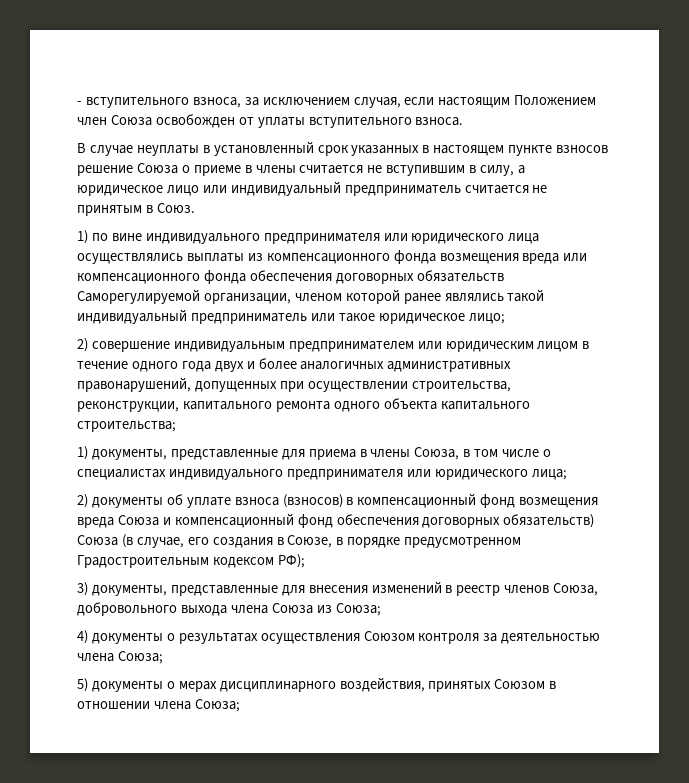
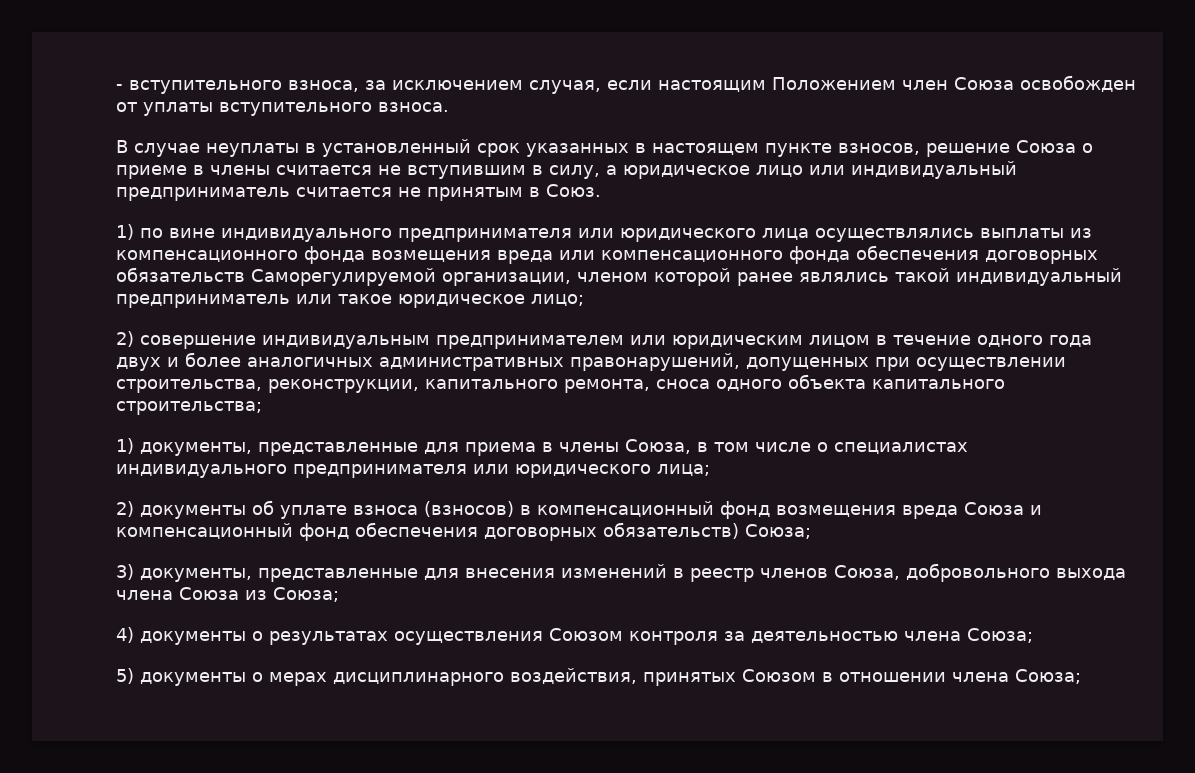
- В случае неуплаты в установленный срок указанных в настоящем пункте взносов решение Союза о приеме в члены считается не вступившим в силу, а юридическое лицо или индивидуальный предприниматель считается не принятым в Союз.
+ В случае неуплаты в установленный срок указанных в настоящем пункте взносов, решение Союза о приеме в члены считается не вступившим в силу, а юридическое лицо или индивидуальный предприниматель считается не принятым в Союз.
- 2) совершение индивидуальным предпринимателем или юридическим лицом в течение одного года двух и более аналогичных административных правонарушений, допущенных при осуществлении строительства, реконструкции, капитального ремонта одного объекта капитального строительства;
+ 2) совершение индивидуальным предпринимателем или юридическим лицом в течение одного года двух и более аналогичных административных правонарушений, допущенных при осуществлении строительства, реконструкции, капитального ремонта, сноса одного объекта капитального строительства;
- 2) документы об уплате взноса (взносов) в компенсационный фонд возмещения вреда Союза и компенсационный фонд обеспечения договорных обязательств) Союза (в случае, его создания в Союзе, в порядке предусмотренном Градостроительным кодексом РФ);
+ 2) документы об уплате взноса (взносов) в компенсационный фонд возмещения вреда Союза и компенсационный фонд обеспечения договорных обязательств) Союза;

